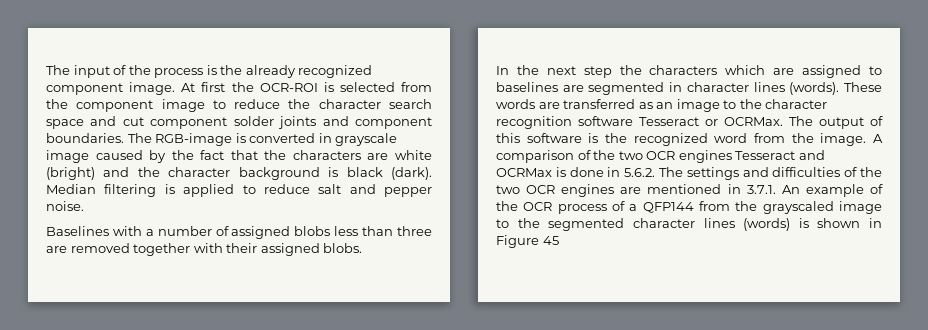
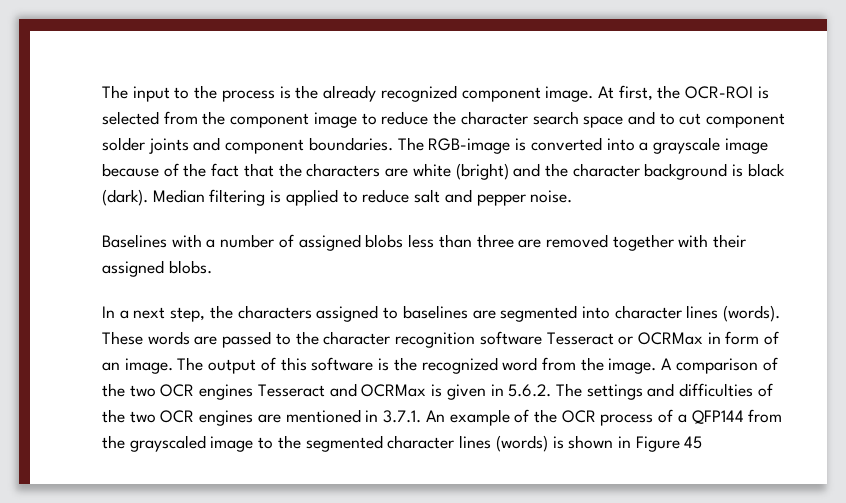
- The input of the process is the already recognized component image.
+ The input to the process is the already recognized component image.
- At first the OCR-ROI is selected from the component image to reduce the character search space and cut component solder joints and component boundaries.
+ At first, the OCR-ROI is selected from the component image to reduce the character search space and to cut component solder joints and component boundaries.
- The RGB-image is converted in grayscale image caused by the fact that the characters are white (bright) and the character background is black (dark).
+ The RGB-image is converted into a grayscale image because of the fact that the characters are white (bright) and the character background is black (dark).
- In the next step the characters which are assigned to baselines are segmented in character lines (words).
+ In a next step, the characters assigned to baselines are segmented into character lines (words).
- These words are transferred as an image to the character recognition software Tesseract or OCRMax.
+ These words are passed to the character recognition software Tesseract or OCRMax in form of an image.
- A comparison of the two OCR engines Tesseract and OCRMax is done in 5.6.2. The settings and difficulties of the two OCR engines are mentioned in 3.7.1. An example of the OCR process of a QFP144 from the grayscaled image to the segmented character lines (words) is shown in Figure 45
+ A comparison of the two OCR engines Tesseract and OCRMax is given in 5.6.2. The settings and difficulties of the two OCR engines are mentioned in 3.7.1. An example of the OCR process of a QFP144 from the grayscaled image to the segmented character lines (words) is shown in Figure 45

